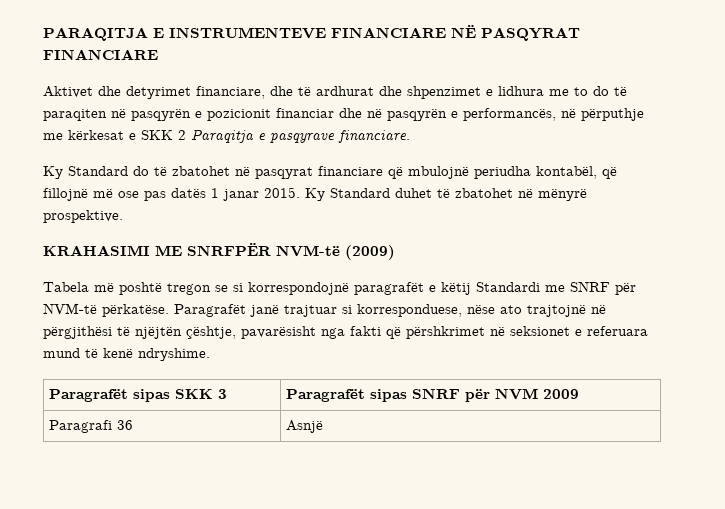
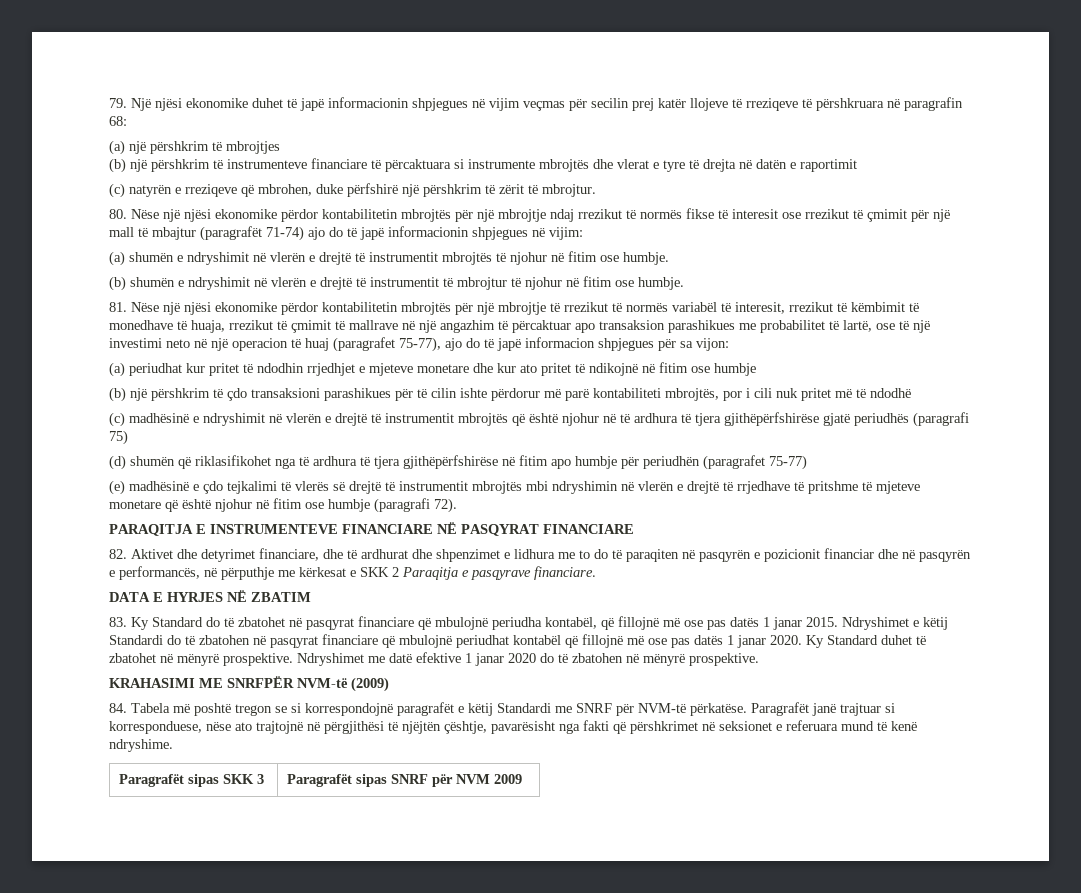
+ 79. Një njësi ekonomike duhet të japë informacionin shpjegues në vijim veçmas për secilin prej katër llojeve të rreziqeve të përshkruara në paragrafin 68:
+ (a) një përshkrim të mbrojtjes
+ (b) një përshkrim të instrumenteve financiare të përcaktuara si instrumente mbrojtës dhe vlerat e tyre të drejta në datën e raportimit
+ (c) natyrën e rreziqeve që mbrohen, duke përfshirë një përshkrim të zërit të mbrojtur.
+ 80. Nëse një njësi ekonomike përdor kontabilitetin mbrojtës për një mbrojtje ndaj rrezikut të normës fikse të interesit ose rrezikut të çmimit për një mall të mbajtur (paragrafët 71-74) ajo do të japë informacionin shpjegues në vijim:
+ (a) shumën e ndryshimit në vlerën e drejtë të instrumentit mbrojtës të njohur në fitim ose humbje.
+ (b) shumën e ndryshimit në vlerën e drejtë të instrumentit të mbrojtur të njohur në fitim ose humbje.
+ 81. Nëse një njësi ekonomike përdor kontabilitetin mbrojtës për një mbrojtje të rrezikut të normës variabël të interesit, rrezikut të këmbimit të monedhave të huaja, rrezikut të çmimit të mallrave në një angazhim të përcaktuar apo transaksion parashikues me probabilitet të lartë, ose të një investimi neto në një operacion të huaj (paragrafet 75-77), ajo do të japë informacion shpjegues për sa vijon:
+ (a) periudhat kur pritet të ndodhin rrjedhjet e mjeteve monetare dhe kur ato pritet të ndikojnë në fitim ose humbje
+ (b) një përshkrim të çdo transaksioni parashikues për të cilin ishte përdorur më parë kontabiliteti mbrojtës, por i cili nuk pritet më të ndodhë
+ (c) madhësinë e ndryshimit në vlerën e drejtë të instrumentit mbrojtës që është njohur në të ardhura të tjera gjithëpërfshirëse gjatë periudhës (paragrafi 75)
+ (d) shumën që riklasifikohet nga të ardhura të tjera gjithëpërfshirëse në fitim apo humbje për periudhën (paragrafet 75-77)
+ (e) madhësinë e çdo tejkalimi të vlerës së drejtë të instrumentit mbrojtës mbi ndryshimin në vlerën e drejtë të rrjedhave të pritshme të mjeteve monetare që është njohur në fitim ose humbje (paragrafi 72).
- Aktivet dhe detyrimet financiare, dhe të ardhurat dhe shpenzimet e lidhura me to do të paraqiten në pasqyrën e pozicionit financiar dhe në pasqyrën e performancës, në përputhje me kërkesat e SKK 2 Paraqitja e pasqyrave financiare.
+ 82. Aktivet dhe detyrimet financiare, dhe të ardhurat dhe shpenzimet e lidhura me to do të paraqiten në pasqyrën e pozicionit financiar dhe në pasqyrën e performancës, në përputhje me kërkesat e SKK 2 Paraqitja e pasqyrave financiare.
- Ky Standard do të zbatohet në pasqyrat financiare që mbulojnë periudha kontabël, që fillojnë më ose pas datës 1 janar 2015.
+ DATA E HYRJES NЁ ZBATIM
+ 83. Ky Standard do të zbatohet në pasqyrat financiare që mbulojnë periudha kontabël, që fillojnë më ose pas datës 1 janar 2015.
+ Ndryshimet e këtij Standardi do të zbatohen në pasqyrat financiare që mbulojnë periudhat kontabël që fillojnë më ose pas datës 1 janar 2020.
+ Ndryshimet me datë efektive 1 janar 2020 do të zbatohen në mënyrë prospektive.
- Tabela më poshtë tregon se si korrespondojnë paragrafët e këtij Standardi me SNRF për NVM-të përkatëse.
+ 84. Tabela më poshtë tregon se si korrespondojnë paragrafët e këtij Standardi me SNRF për NVM-të përkatëse.
- Paragrafi 36 | Asnjë

